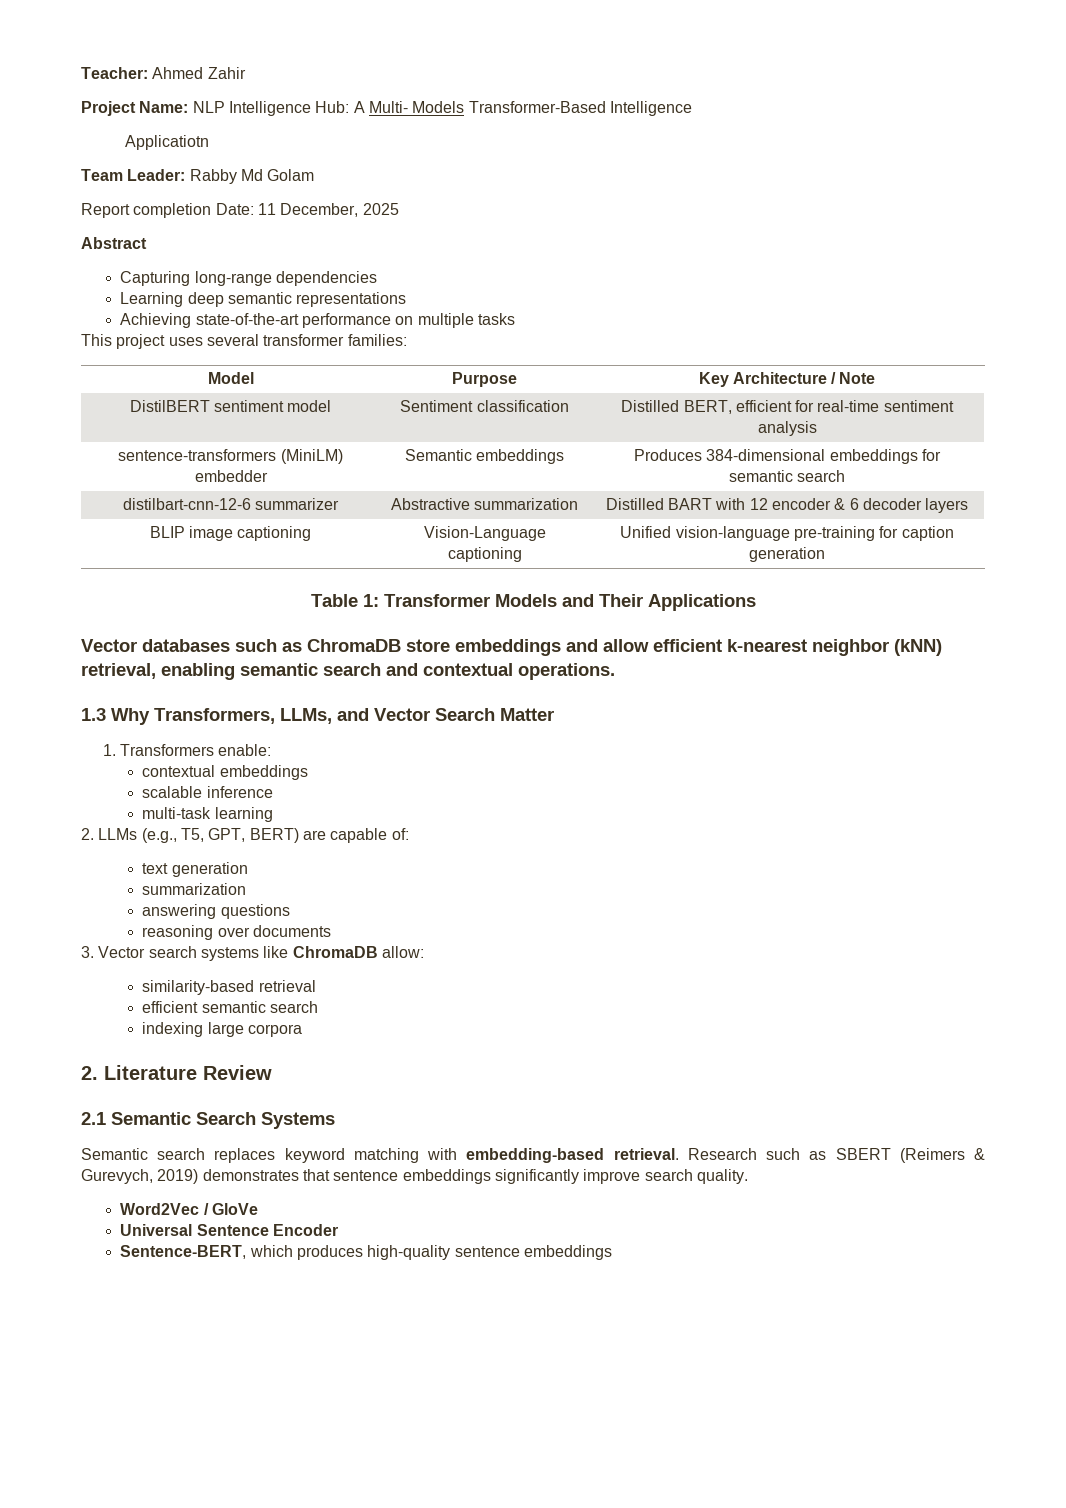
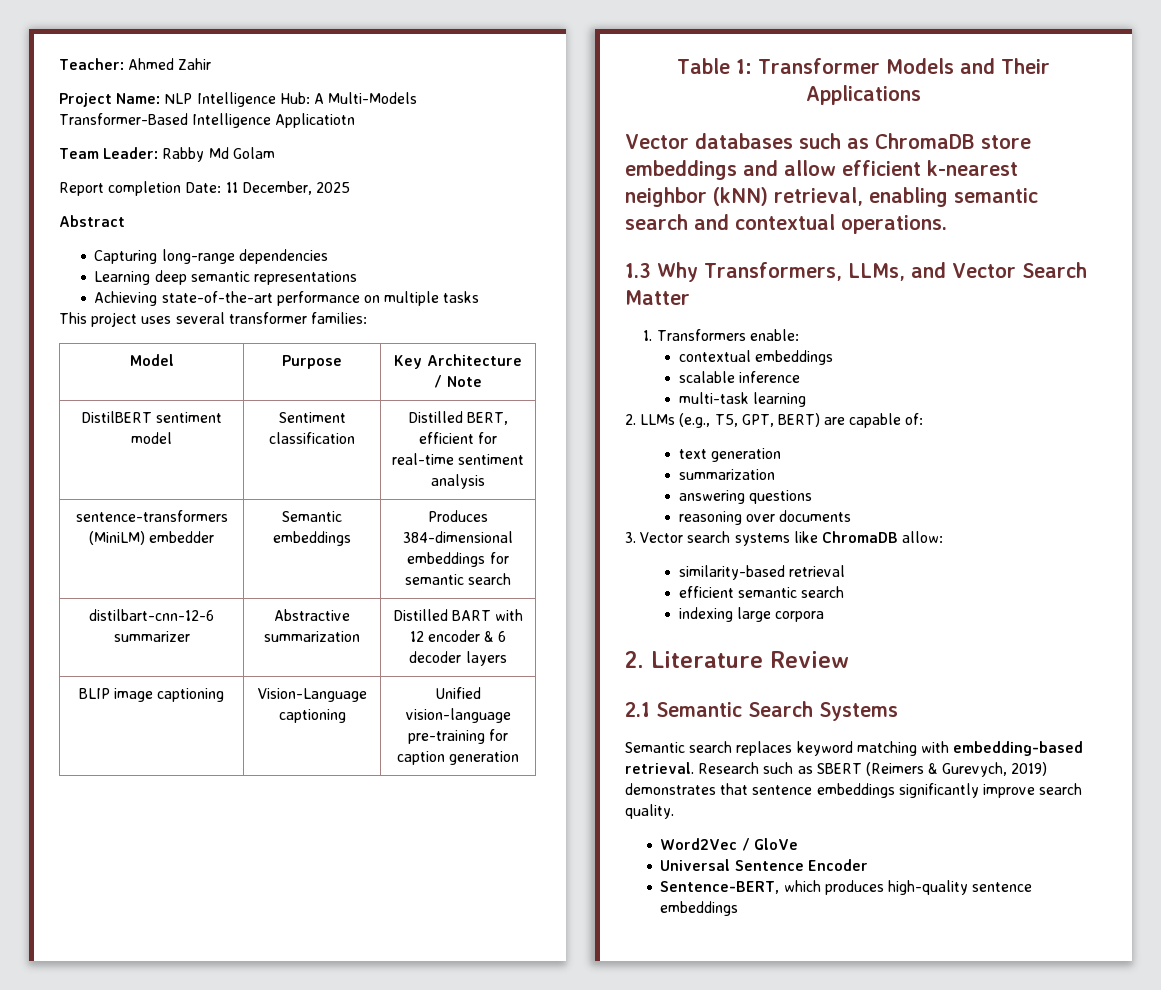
- Project Name: NLP Intelligence Hub: A Multi- Models Transformer-Based Intelligence
- Applicatiotn
+ Project Name: NLP Intelligence Hub: A Multi-Models Transformer-Based Intelligence Applicatiotn

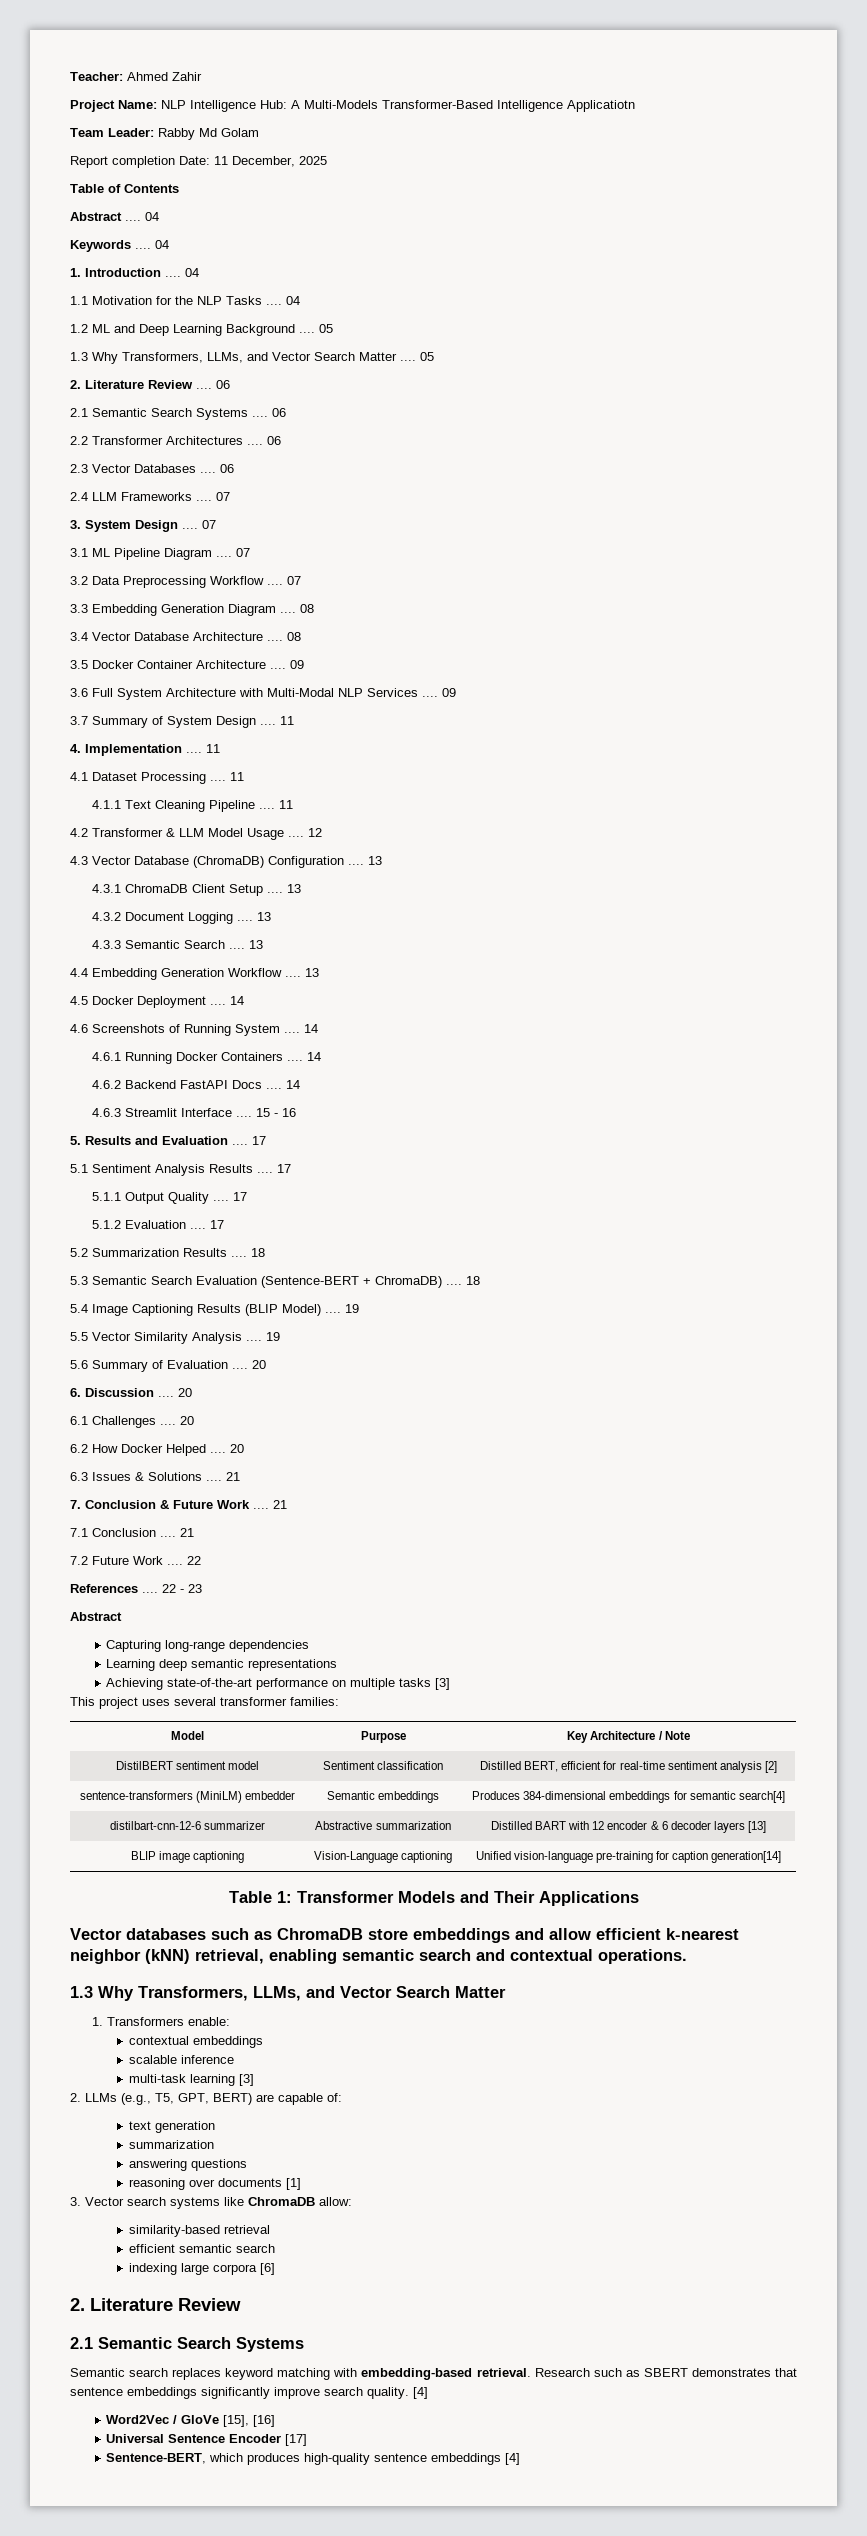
+ Table of Contents
+ Abstract .... 04
+ Keywords .... 04
+ 1. Introduction .... 04
+ 1.1 Motivation for the NLP Tasks .... 04
+ 1.2 ML and Deep Learning Background .... 05
+ 1.3 Why Transformers, LLMs, and Vector Search Matter .... 05
+ 2. Literature Review .... 06
+ 2.1 Semantic Search Systems .... 06
+ 2.2 Transformer Architectures .... 06
+ 2.3 Vector Databases .... 06
+ 2.4 LLM Frameworks .... 07
+ 3. System Design .... 07
+ 3.1 ML Pipeline Diagram .... 07
+ 3.2 Data Preprocessing Workflow .... 07
+ 3.3 Embedding Generation Diagram .... 08
+ 3.4 Vector Database Architecture .... 08
+ 3.5 Docker Container Architecture .... 09
+ 3.6 Full System Architecture with Multi-Modal NLP Services .... 09
+ 3.7 Summary of System Design .... 11
+ 4. Implementation .... 11
+ 4.1 Dataset Processing .... 11
+ 4.1.1 Text Cleaning Pipeline .... 11
+ 4.2 Transformer & LLM Model Usage .... 12
+ 4.3 Vector Database (ChromaDB) Configuration .... 13
+ 4.3.1 ChromaDB Client Setup .... 13
+ 4.3.2 Document Logging .... 13
+ 4.3.3 Semantic Search .... 13
+ 4.4 Embedding Generation Workflow .... 13
+ 4.5 Docker Deployment .... 14
+ 4.6 Screenshots of Running System .... 14
+ 4.6.1 Running Docker Containers .... 14
+ 4.6.2 Backend FastAPI Docs .... 14
+ 4.6.3 Streamlit Interface .... 15 - 16
+ 5. Results and Evaluation .... 17
+ 5.1 Sentiment Analysis Results .... 17
+ 5.1.1 Output Quality .... 17
+ 5.1.2 Evaluation .... 17
+ 5.2 Summarization Results .... 18
+ 5.3 Semantic Search Evaluation (Sentence-BERT + ChromaDB) .... 18
+ 5.4 Image Captioning Results (BLIP Model) .... 19
+ 5.5 Vector Similarity Analysis .... 19
+ 5.6 Summary of Evaluation .... 20
+ 6. Discussion .... 20
+ 6.1 Challenges .... 20
+ 6.2 How Docker Helped .... 20
+ 6.3 Issues & Solutions .... 21
+ 7. Conclusion & Future Work .... 21
+ 7.1 Conclusion .... 21
+ 7.2 Future Work .... 22
+ References .... 22 - 23
- Achieving state-of-the-art performance on multiple tasks
+ Achieving state-of-the-art performance on multiple tasks [3]
- DistilBERT sentiment model | Sentiment classification | Distilled BERT, efficient for real-time sentiment analysis
+ DistilBERT sentiment model | Sentiment classification | Distilled BERT, efficient for real-time sentiment analysis [2]
- sentence-transformers (MiniLM) embedder | Semantic embeddings | Produces 384-dimensional embeddings for semantic search
+ sentence-transformers (MiniLM) embedder | Semantic embeddings | Produces 384-dimensional embeddings for semantic search[4]
- distilbart-cnn-12-6 summarizer | Abstractive summarization | Distilled BART with 12 encoder & 6 decoder layers
+ distilbart-cnn-12-6 summarizer | Abstractive summarization | Distilled BART with 12 encoder & 6 decoder layers [13]
- BLIP image captioning | Vision-Language captioning | Unified vision-language pre-training for caption generation
+ BLIP image captioning | Vision-Language captioning | Unified vision-language pre-training for caption generation[14]
- multi-task learning
+ multi-task learning [3]
- reasoning over documents
+ reasoning over documents [1]
- indexing large corpora
+ indexing large corpora [6]
- Research such as SBERT (Reimers & Gurevych, 2019) demonstrates that sentence embeddings significantly improve search quality.
+ Research such as SBERT demonstrates that sentence embeddings significantly improve search quality. [4]
- Word2Vec / GloVe
+ Word2Vec / GloVe [15], [16]
- Universal Sentence Encoder
+ Universal Sentence Encoder [17]
- Sentence-BERT, which produces high-quality sentence embeddings
+ Sentence-BERT, which produces high-quality sentence embeddings [4]

